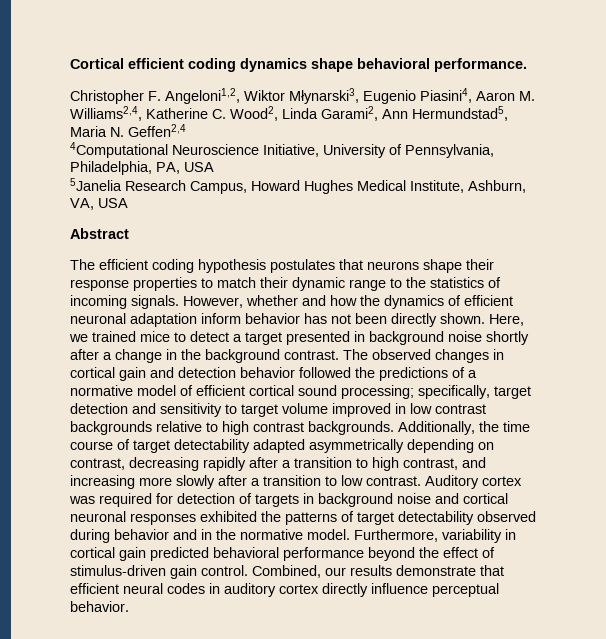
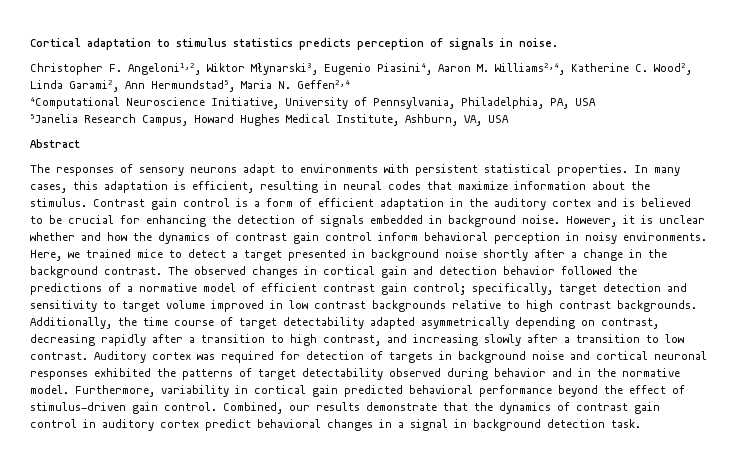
- Cortical efficient coding dynamics shape behavioral performance.
+ Cortical adaptation to stimulus statistics predicts perception of signals in noise.
- The efficient coding hypothesis postulates that neurons shape their response properties to match their dynamic range to the statistics of incoming signals. However, whether and how the dynamics of efficient neuronal adaptation inform behavior has not been directly shown.
+ The responses of sensory neurons adapt to environments with persistent statistical properties. In many cases, this adaptation is efficient, resulting in neural codes that maximize information about the stimulus. Contrast gain control is a form of efficient adaptation in the auditory cortex and is believed to be crucial for enhancing the detection of signals embedded in background noise. However, it is unclear whether and how the dynamics of contrast gain control inform behavioral perception in noisy environments.
- The observed changes in cortical gain and detection behavior followed the predictions of a normative model of efficient cortical sound processing; specifically, target detection and sensitivity to target volume improved in low contrast backgrounds relative to high contrast backgrounds.
+ The observed changes in cortical gain and detection behavior followed the predictions of a normative model of efficient contrast gain control; specifically, target detection and sensitivity to target volume improved in low contrast backgrounds relative to high contrast backgrounds.
- Additionally, the time course of target detectability adapted asymmetrically depending on contrast, decreasing rapidly after a transition to high contrast, and increasing more slowly after a transition to low contrast.
+ Additionally, the time course of target detectability adapted asymmetrically depending on contrast, decreasing rapidly after a transition to high contrast, and increasing slowly after a transition to low contrast.
- Combined, our results demonstrate that efficient neural codes in auditory cortex directly influence perceptual behavior.
+ Combined, our results demonstrate that the dynamics of contrast gain control in auditory cortex predict behavioral changes in a signal in background detection task.

